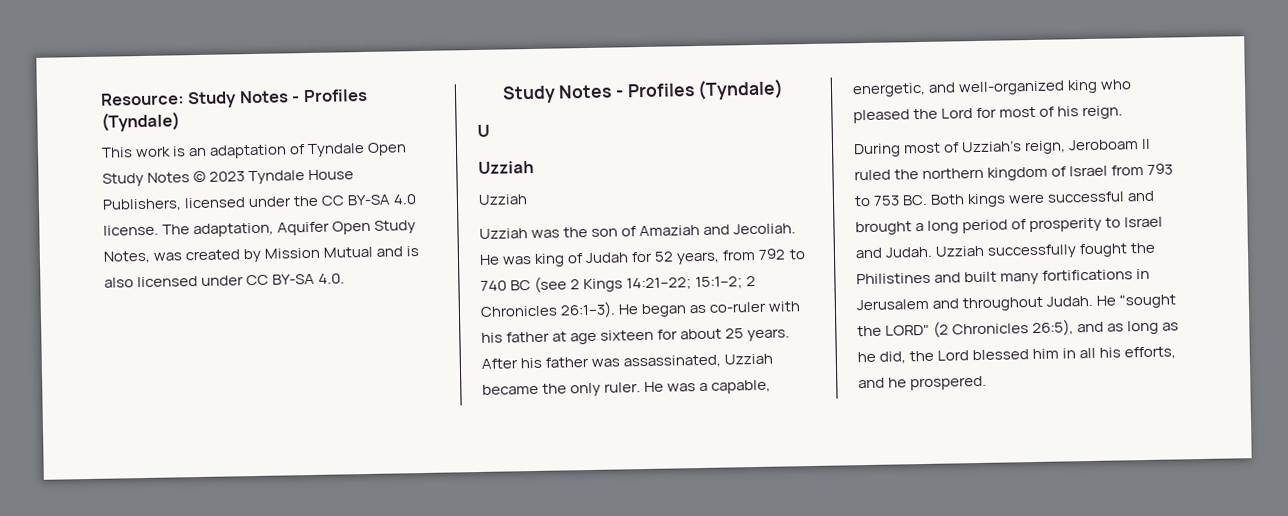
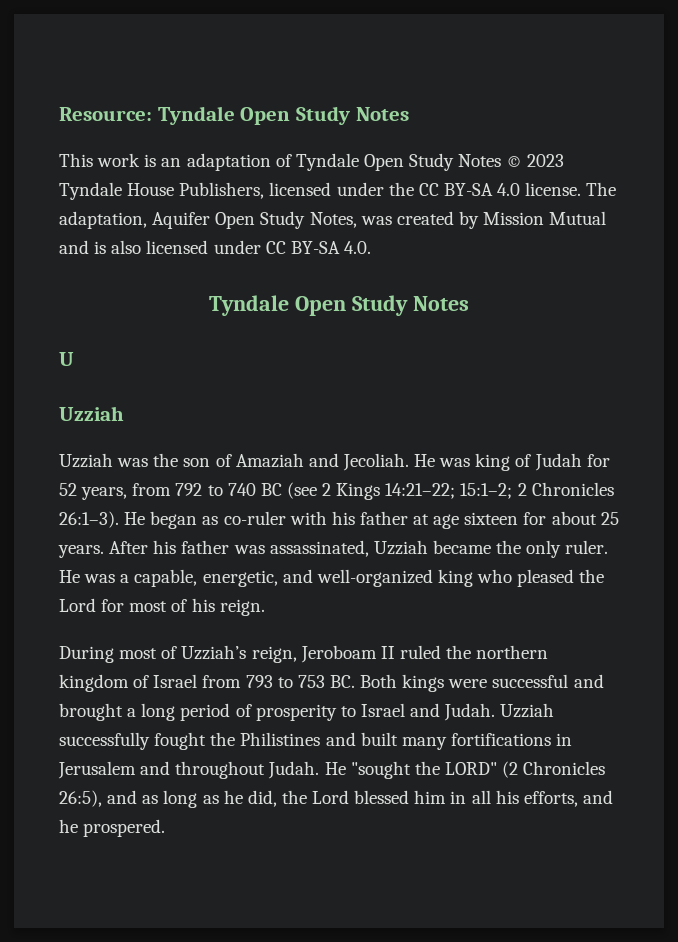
- Resource: Study Notes - Profiles (Tyndale)
+ Resource: Tyndale Open Study Notes
  The adaptation, Aquifer Open Study Notes, was created by Mission Mutual and is also licensed under CC BY-SA 4.0.
- Study Notes - Profiles (Tyndale)
+ Tyndale Open Study Notes
  U
- Uzziah

